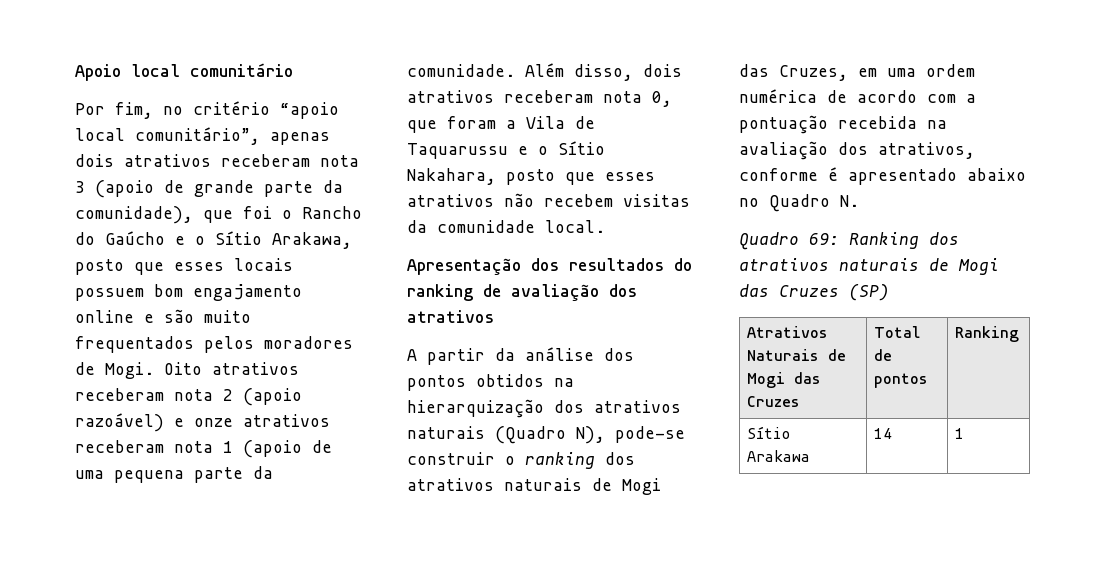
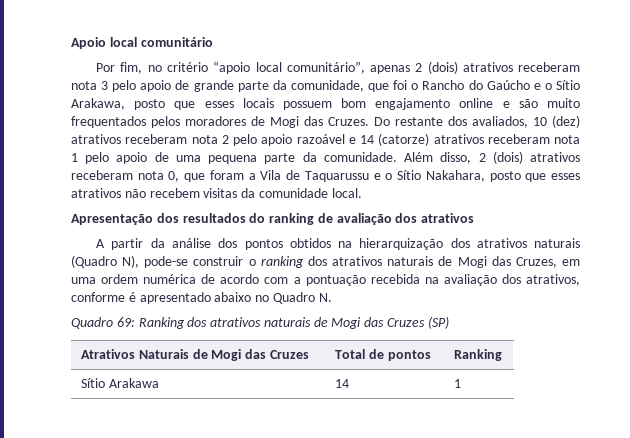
- Por fim, no critério “apoio local comunitário”, apenas dois atrativos receberam nota 3 (apoio de grande parte da comunidade), que foi o Rancho do Gaúcho e o Sítio Arakawa, posto que esses locais possuem bom engajamento online e são muito frequentados pelos moradores de Mogi. Oito atrativos receberam nota 2 (apoio razoável) e onze atrativos receberam nota 1 (apoio de uma pequena parte da comunidade.
+ Por fim, no critério “apoio local comunitário”, apenas 2 (dois) atrativos receberam nota 3 pelo apoio de grande parte da comunidade, que foi o Rancho do Gaúcho e o Sítio Arakawa, posto que esses locais possuem bom engajamento online e são muito frequentados pelos moradores de Mogi das Cruzes. Do restante dos avaliados, 10 (dez) atrativos receberam nota 2 pelo apoio razoável e 14 (catorze) atrativos receberam nota 1 pelo apoio de uma pequena parte da comunidade.
- Além disso, dois atrativos receberam nota 0, que foram a Vila de Taquarussu e o Sítio Nakahara, posto que esses atrativos não recebem visitas da comunidade local.
+ Além disso, 2 (dois) atrativos receberam nota 0, que foram a Vila de Taquarussu e o Sítio Nakahara, posto que esses atrativos não recebem visitas da comunidade local.

